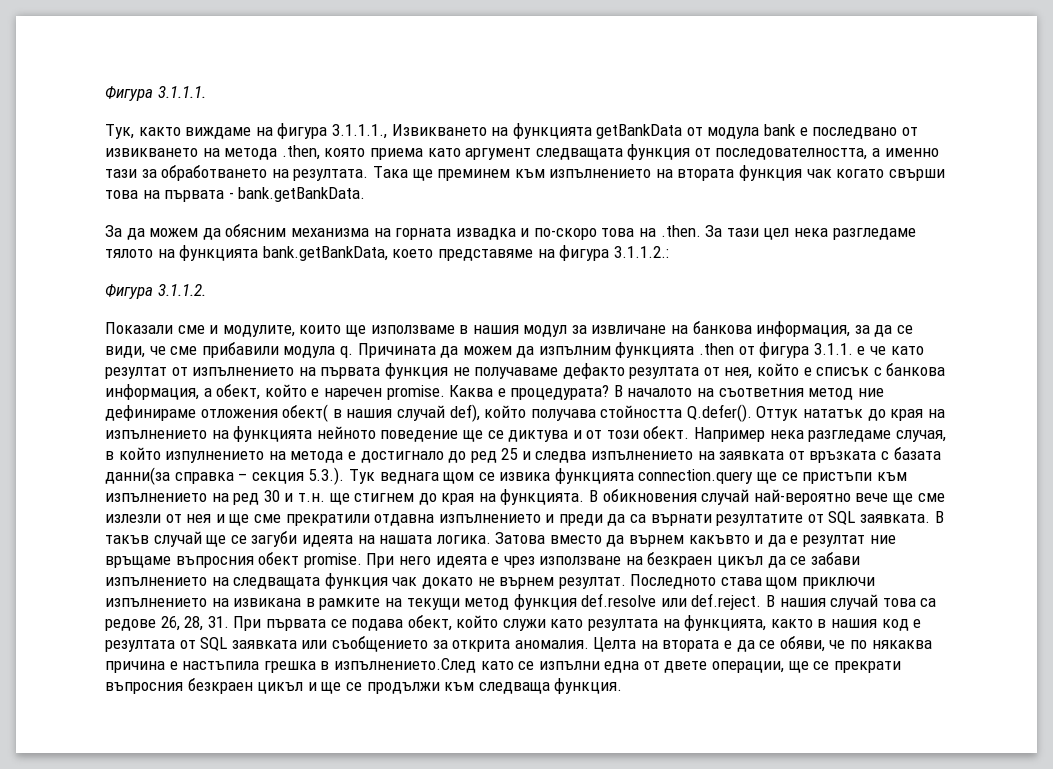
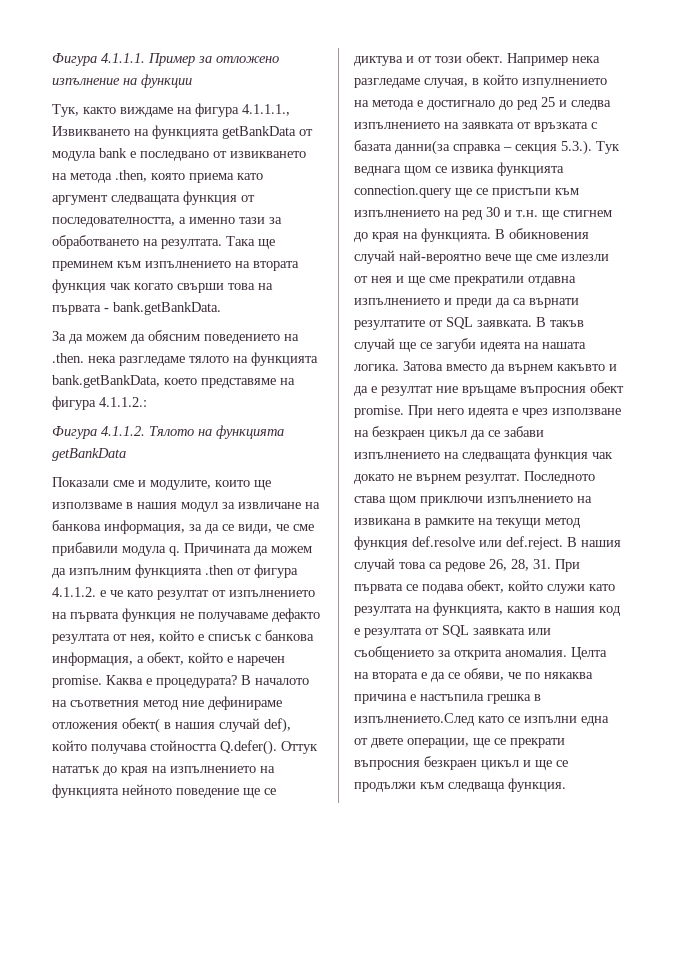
- Фигура 3.1.1.1.
+ Фигура 4.1.1.1. Пример за отложено изпълнение на функции
- Тук, както виждаме на фигура 3.1.1.1., Извикването на функцията getBankData от модула bank е последвано от извикването на метода .then, която приема като аргумент следващата функция от последователността, а именно тази за обработването на резултата.
+ Тук, както виждаме на фигура 4.1.1.1., Извикването на функцията getBankData от модула bank е последвано от извикването на метода .then, която приема като аргумент следващата функция от последователността, а именно тази за обработването на резултата.
- За да можем да обясним механизма на горната извадка и по-скоро това на .then. За тази цел нека разгледаме тялото на функцията bank.getBankData, което представяме на фигура 3.1.1.2.:
- Фигура 3.1.1.2.
+ За да можем да обясним поведението на .then. нека разгледаме тялото на функцията bank.getBankData, което представяме на фигура 4.1.1.2.:
+ Фигура 4.1.1.2. Тялото на функцията getBankData
- Причината да можем да изпълним функцията .then от фигура 3.1.1. е че като резултат от изпълнението на първата функция не получаваме дефакто резултата от нея, който е списък с банкова информация, а обект, който е наречен promise.
+ Причината да можем да изпълним функцията .then от фигура 4.1.1.2. е че като резултат от изпълнението на първата функция не получаваме дефакто резултата от нея, който е списък с банкова информация, а обект, който е наречен promise.

